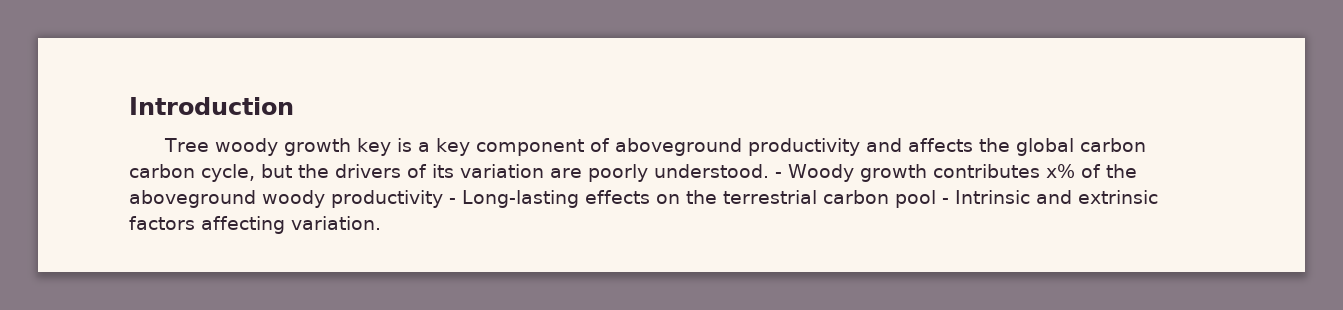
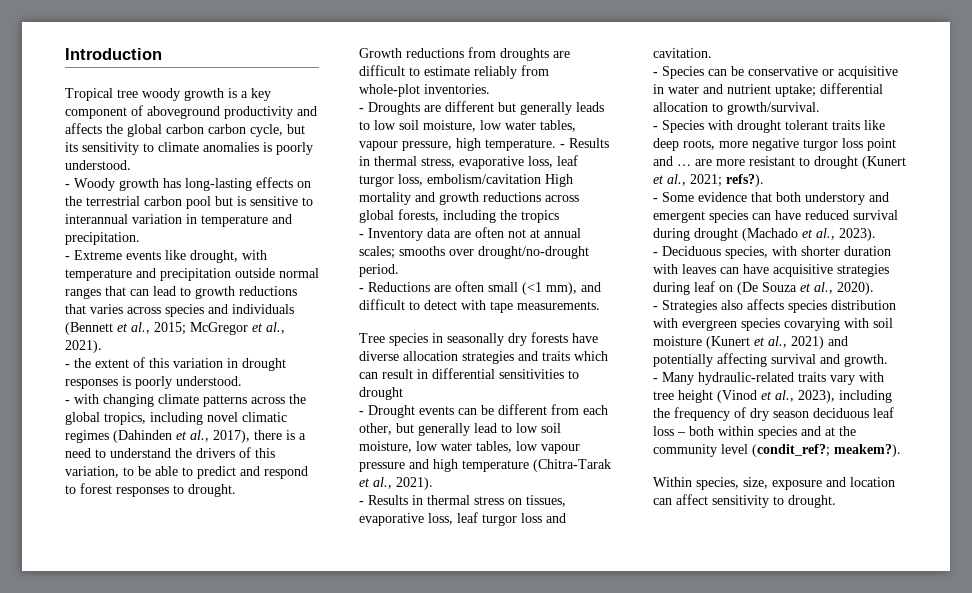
- Tree woody growth key is a key component of aboveground productivity and affects the global carbon carbon cycle, but the drivers of its variation are poorly understood. - Woody growth contributes x% of the aboveground woody productivity - Long-lasting effects on the terrestrial carbon pool - Intrinsic and extrinsic factors affecting variation.
+ Tropical tree woody growth is a key component of aboveground productivity and affects the global carbon carbon cycle, but its sensitivity to climate anomalies is poorly understood.
+ - Woody growth has long-lasting effects on the terrestrial carbon pool but is sensitive to interannual variation in temperature and precipitation.
+ - Extreme events like drought, with temperature and precipitation outside normal ranges that can lead to growth reductions that varies across species and individuals (Bennett et al., 2015; McGregor et al., 2021).
+ - the extent of this variation in drought responses is poorly understood.
+ - with changing climate patterns across the global tropics, including novel climatic regimes (Dahinden et al., 2017), there is a need to understand the drivers of this variation, to be able to predict and respond to forest responses to drought.
+ Growth reductions from droughts are difficult to estimate reliably from whole-plot inventories.
+ - Droughts are different but generally leads to low soil moisture, low water tables, vapour pressure, high temperature. - Results in thermal stress, evaporative loss, leaf turgor loss, embolism/cavitation High mortality and growth reductions across global forests, including the tropics
+ - Inventory data are often not at annual scales; smooths over drought/no-drought period.
+ - Reductions are often small (<1 mm), and difficult to detect with tape measurements.
+ Tree species in seasonally dry forests have diverse allocation strategies and traits which can result in differential sensitivities to drought
+ - Drought events can be different from each other, but generally lead to low soil moisture, low water tables, low vapour pressure and high temperature (Chitra-Tarak et al., 2021).
+ - Results in thermal stress on tissues, evaporative loss, leaf turgor loss and cavitation.
+ - Species can be conservative or acquisitive in water and nutrient uptake; differential allocation to growth/survival.
+ - Species with drought tolerant traits like deep roots, more negative turgor loss point and … are more resistant to drought (Kunert et al., 2021; refs?).
+ - Some evidence that both understory and emergent species can have reduced survival during drought (Machado et al., 2023).
+ - Deciduous species, with shorter duration with leaves can have acquisitive strategies during leaf on (De Souza et al., 2020).
+ - Strategies also affects species distribution with evergreen species covarying with soil moisture (Kunert et al., 2021) and potentially affecting survival and growth.
+ - Many hydraulic-related traits vary with tree height (Vinod et al., 2023), including the frequency of dry season deciduous leaf loss – both within species and at the community level (condit_ref?; meakem?).
+ Within species, size, exposure and location can affect sensitivity to drought.

